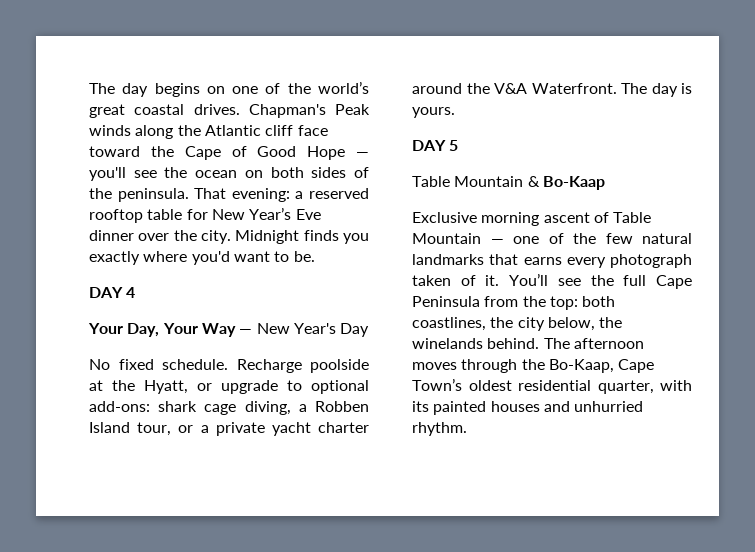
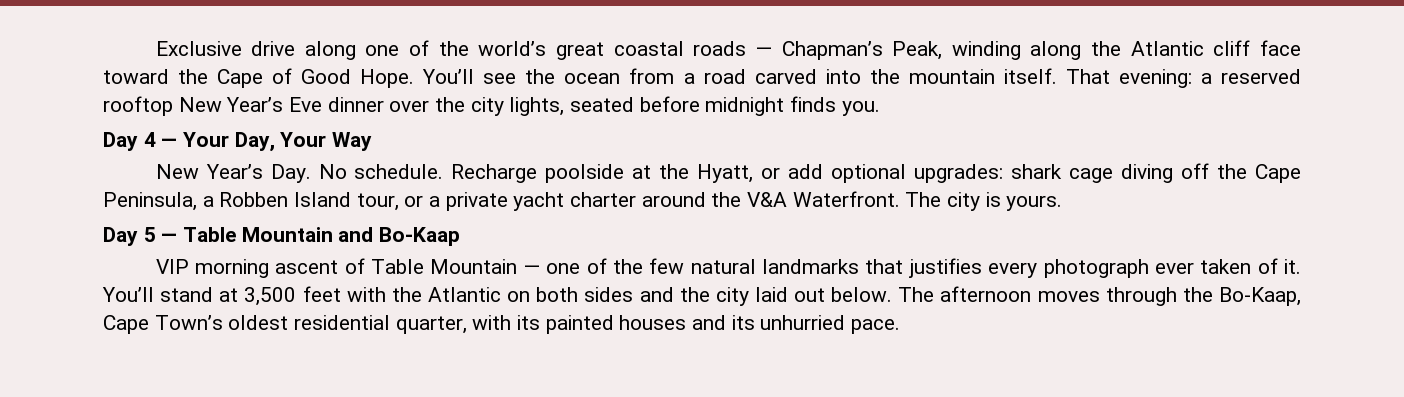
- The day begins on one of the world’s great coastal drives. Chapman's Peak winds along the Atlantic cliff face toward the Cape of Good Hope — you'll see the ocean on both sides of the peninsula.
+ Exclusive drive along one of the world’s great coastal roads — Chapman’s Peak, winding along the Atlantic cliff face toward the Cape of Good Hope. You’ll see the ocean from a road carved into the mountain itself.
- That evening: a reserved rooftop table for New Year’s Eve dinner over the city. Midnight finds you exactly where you'd want to be.
- DAY 4
- Your Day, Your Way — New Year's Day
- No fixed schedule.
+ That evening: a reserved rooftop New Year’s Eve dinner over the city lights, seated before midnight finds you.
+ Day 4 — Your Day, Your Way
+ New Year’s Day. No schedule.
- Recharge poolside at the Hyatt, or upgrade to optional add-ons: shark cage diving, a Robben Island tour, or a private yacht charter around the V&A Waterfront.
+ Recharge poolside at the Hyatt, or add optional upgrades: shark cage diving off the Cape Peninsula, a Robben Island tour, or a private yacht charter around the V&A Waterfront.
- The day is yours.
+ The city is yours.
- DAY 5
- Table Mountain & Bo-Kaap
+ Day 5 — Table Mountain and Bo-Kaap
- Exclusive morning ascent of Table Mountain — one of the few natural landmarks that earns every photograph taken of it.
+ VIP morning ascent of Table Mountain — one of the few natural landmarks that justifies every photograph ever taken of it.
- You’ll see the full Cape Peninsula from the top: both coastlines, the city below, the winelands behind.
+ You’ll stand at 3,500 feet with the Atlantic on both sides and the city laid out below.
- The afternoon moves through the Bo-Kaap, Cape Town’s oldest residential quarter, with its painted houses and unhurried rhythm.
+ The afternoon moves through the Bo-Kaap, Cape Town’s oldest residential quarter, with its painted houses and its unhurried pace.

